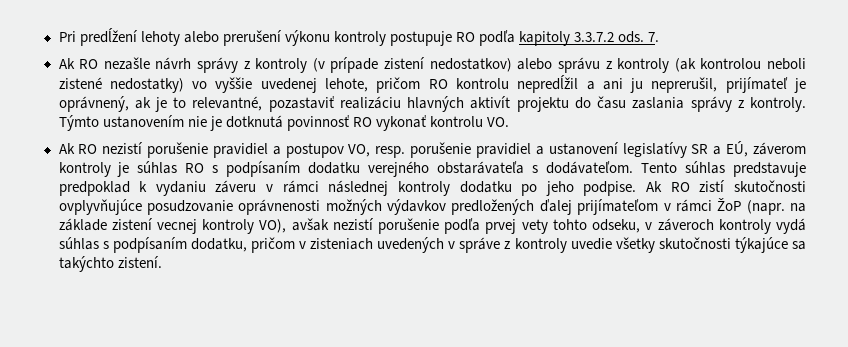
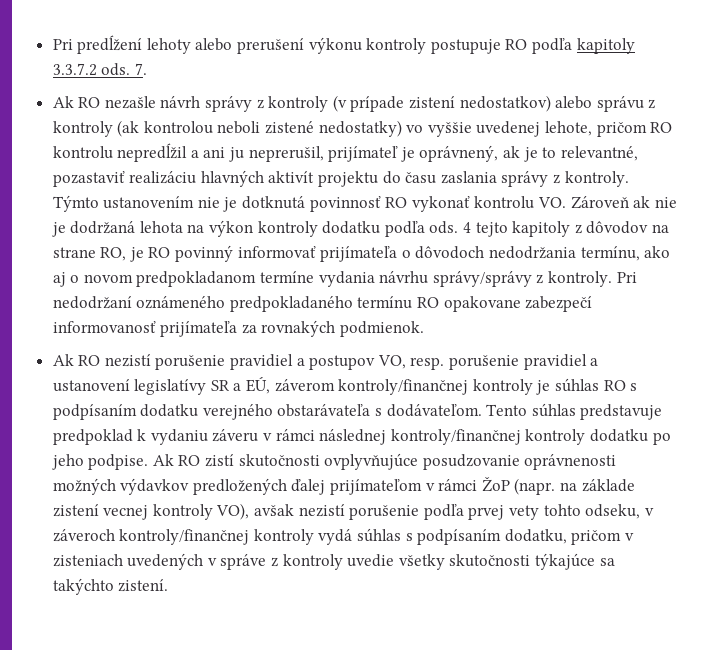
- Týmto ustanovením nie je dotknutá povinnosť RO vykonať kontrolu VO.
+ Týmto ustanovením nie je dotknutá povinnosť RO vykonať kontrolu VO. Zároveň ak nie je dodržaná lehota na výkon kontroly dodatku podľa ods. 4 tejto kapitoly z dôvodov na strane RO, je RO povinný informovať prijímateľa o dôvodoch nedodržania termínu, ako aj o novom predpokladanom termíne vydania návrhu správy/správy z kontroly. Pri nedodržaní oznámeného predpokladaného termínu RO opakovane zabezpečí informovanosť prijímateľa za rovnakých podmienok.
- Ak RO nezistí porušenie pravidiel a postupov VO, resp. porušenie pravidiel a ustanovení legislatívy SR a EÚ, záverom kontroly je súhlas RO s podpísaním dodatku verejného obstarávateľa s dodávateľom.
+ Ak RO nezistí porušenie pravidiel a postupov VO, resp. porušenie pravidiel a ustanovení legislatívy SR a EÚ, záverom kontroly/finančnej kontroly je súhlas RO s podpísaním dodatku verejného obstarávateľa s dodávateľom.
- Tento súhlas predstavuje predpoklad k vydaniu záveru v rámci následnej kontroly dodatku po jeho podpise.
+ Tento súhlas predstavuje predpoklad k vydaniu záveru v rámci následnej kontroly/finančnej kontroly dodatku po jeho podpise.
- Ak RO zistí skutočnosti ovplyvňujúce posudzovanie oprávnenosti možných výdavkov predložených ďalej prijímateľom v rámci ŽoP (napr. na základe zistení vecnej kontroly VO), avšak nezistí porušenie podľa prvej vety tohto odseku, v záveroch kontroly vydá súhlas s podpísaním dodatku, pričom v zisteniach uvedených v správe z kontroly uvedie všetky skutočnosti týkajúce sa takýchto zistení.
+ Ak RO zistí skutočnosti ovplyvňujúce posudzovanie oprávnenosti možných výdavkov predložených ďalej prijímateľom v rámci ŽoP (napr. na základe zistení vecnej kontroly VO), avšak nezistí porušenie podľa prvej vety tohto odseku, v záveroch kontroly/finančnej kontroly vydá súhlas s podpísaním dodatku, pričom v zisteniach uvedených v správe z kontroly uvedie všetky skutočnosti týkajúce sa takýchto zistení.

